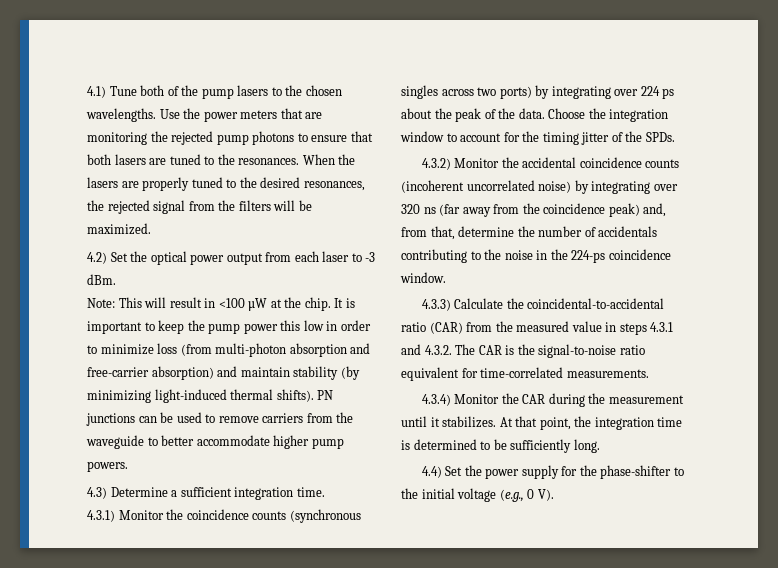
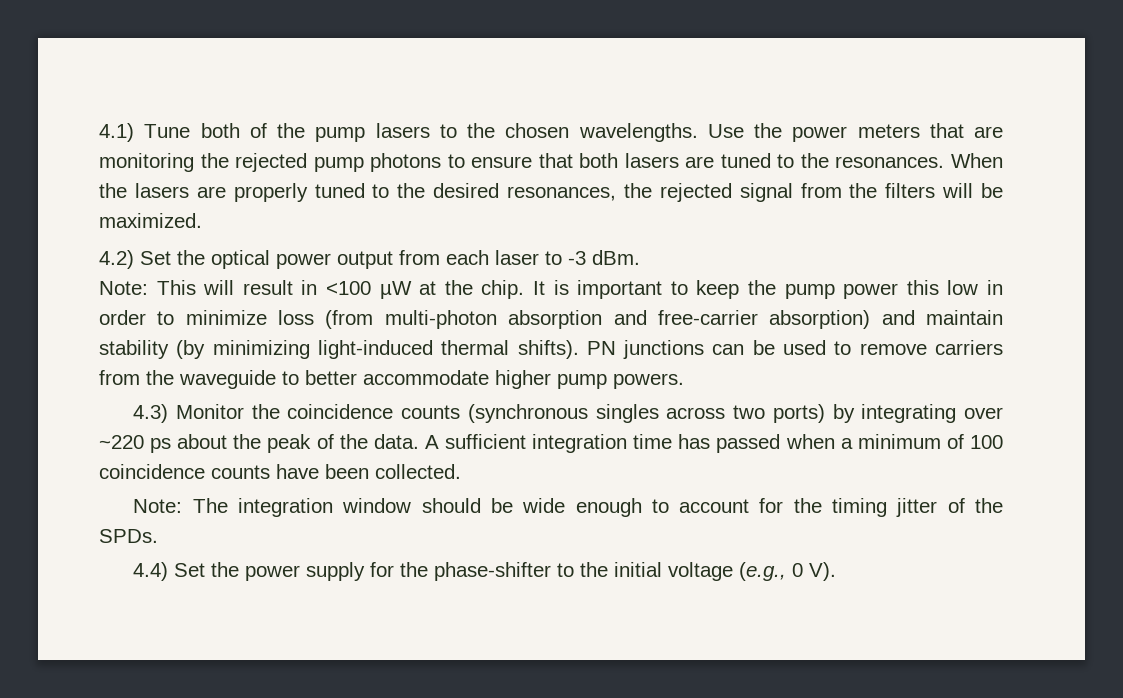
- 4.3) Determine a sufficient integration time.
- 4.3.1) Monitor the coincidence counts (synchronous singles across two ports) by integrating over 224 ps about the peak of the data.
+ 4.3) Monitor the coincidence counts (synchronous singles across two ports) by integrating over ~220 ps about the peak of the data.
- Choose the integration window to account for the timing jitter of the SPDs.
+ A sufficient integration time has passed when a minimum of 100 coincidence counts have been collected.
+ Note: The integration window should be wide enough to account for the timing jitter of the SPDs.
- 4.3.2) Monitor the accidental coincidence counts (incoherent uncorrelated noise) by integrating over 320 ns (far away from the coincidence peak) and, from that, determine the number of accidentals contributing to the noise in the 224-ps coincidence window.
- 4.3.3) Calculate the coincidental-to-accidental ratio (CAR) from the measured value in steps 4.3.1 and 4.3.2. The CAR is the signal-to-noise ratio equivalent for time-correlated measurements.
- 4.3.4) Monitor the CAR during the measurement until it stabilizes. At that point, the integration time is determined to be sufficiently long.

